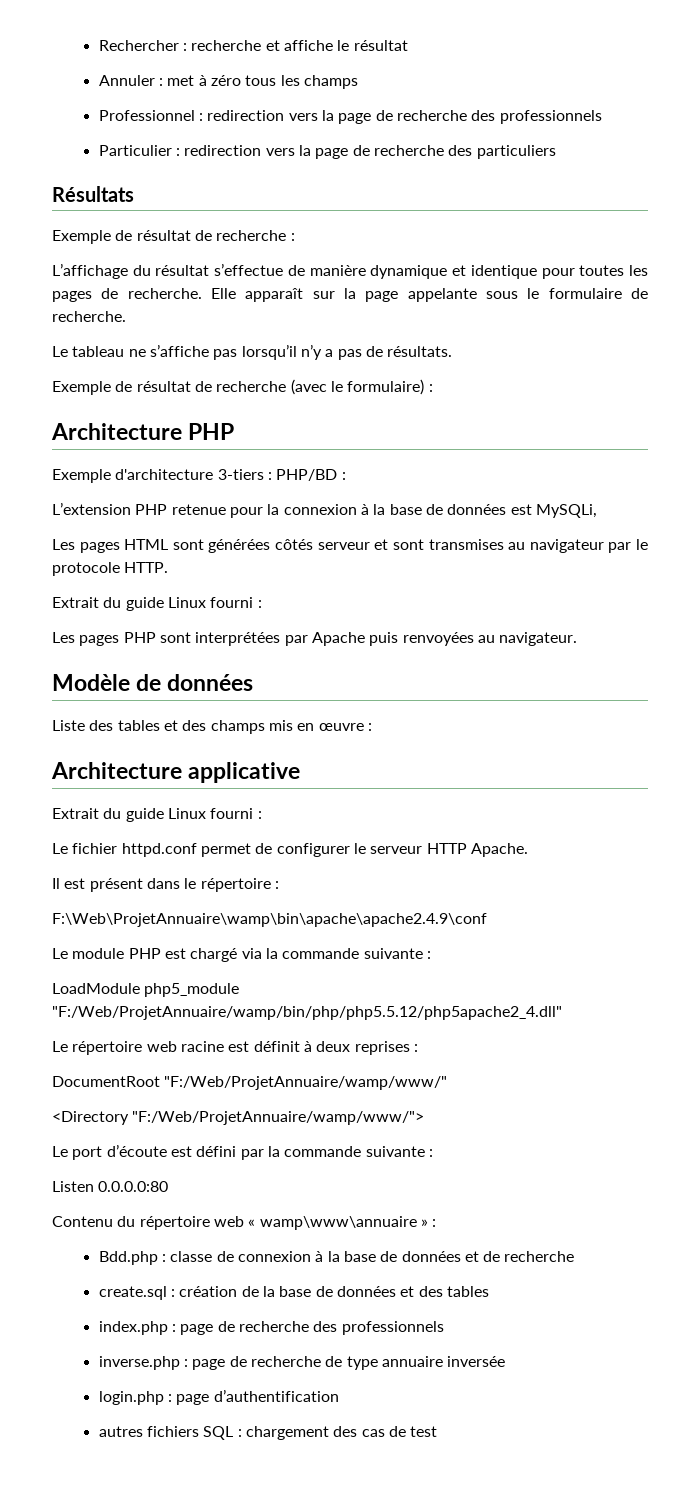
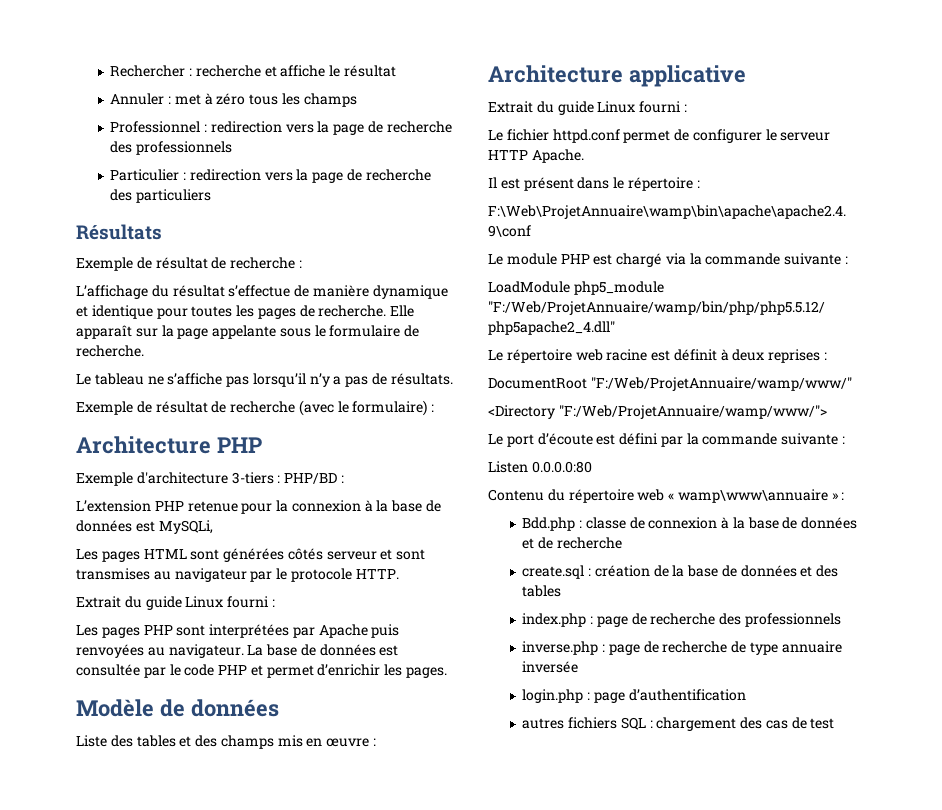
+ La base de données est consultée par le code PHP et permet d’enrichir les pages.

